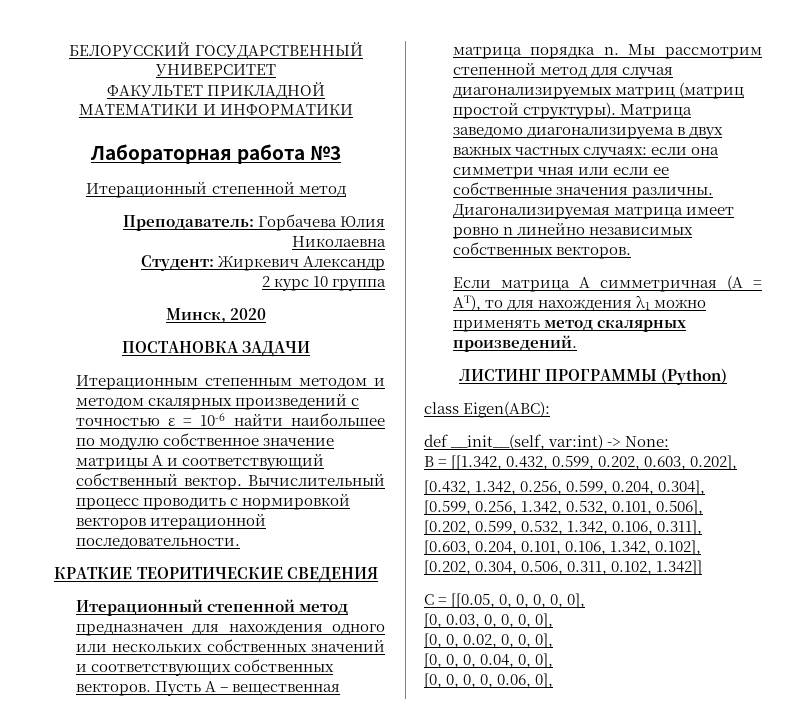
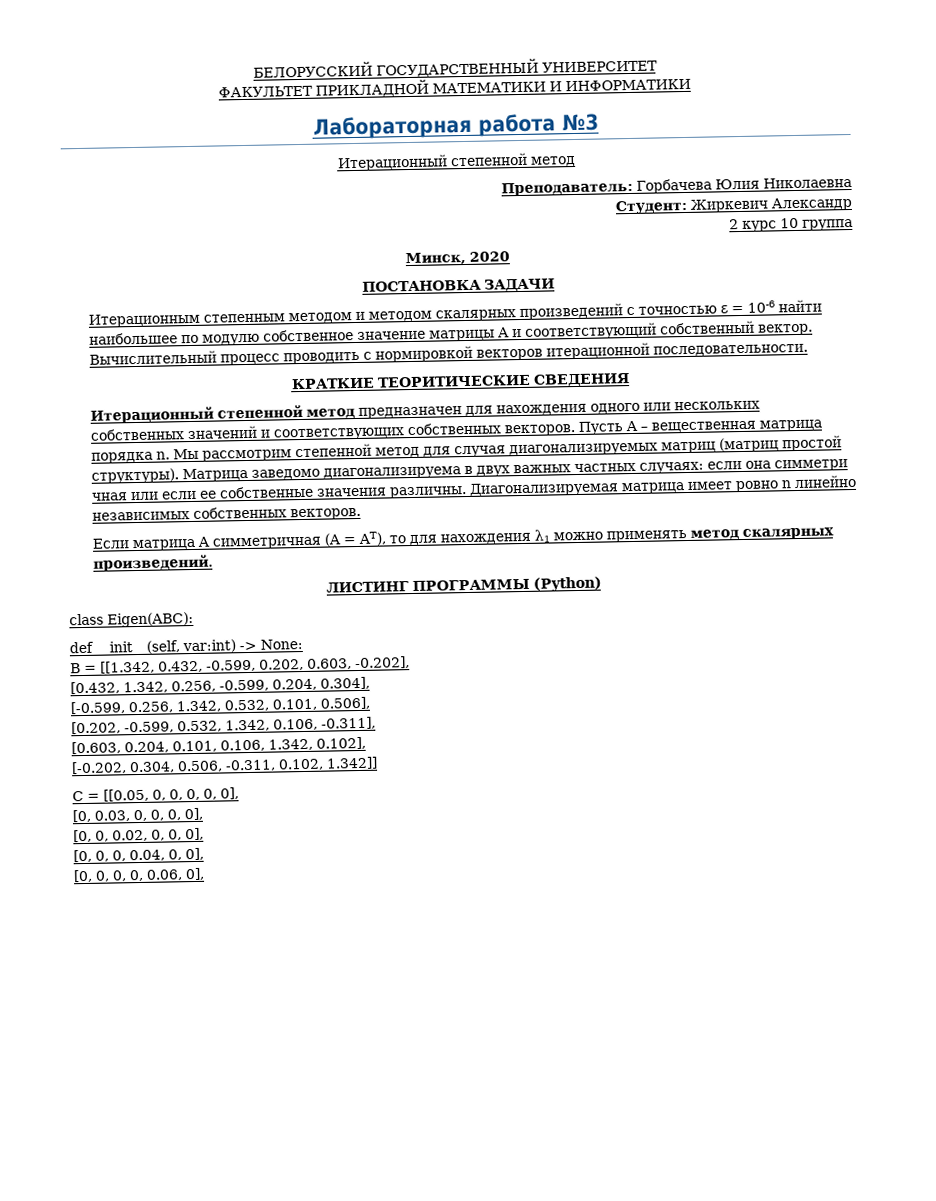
- B = [[1.342, 0.432, 0.599, 0.202, 0.603, 0.202],
+ B = [[1.342, 0.432, -0.599, 0.202, 0.603, -0.202],
- [0.432, 1.342, 0.256, 0.599, 0.204, 0.304],
+ [0.432, 1.342, 0.256, -0.599, 0.204, 0.304],
- [0.599, 0.256, 1.342, 0.532, 0.101, 0.506],
+ [-0.599, 0.256, 1.342, 0.532, 0.101, 0.506],
- [0.202, 0.599, 0.532, 1.342, 0.106, 0.311],
+ [0.202, -0.599, 0.532, 1.342, 0.106, -0.311],
- [0.202, 0.304, 0.506, 0.311, 0.102, 1.342]]
+ [-0.202, 0.304, 0.506, -0.311, 0.102, 1.342]]

